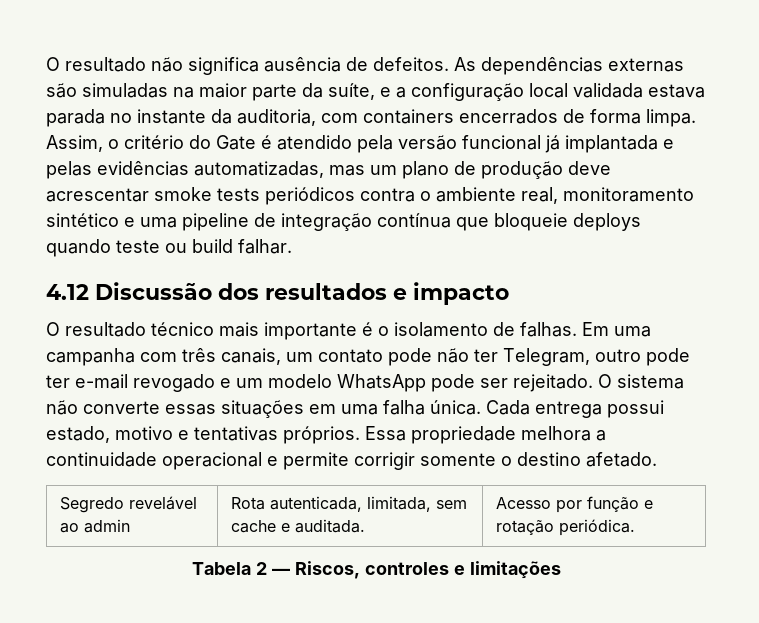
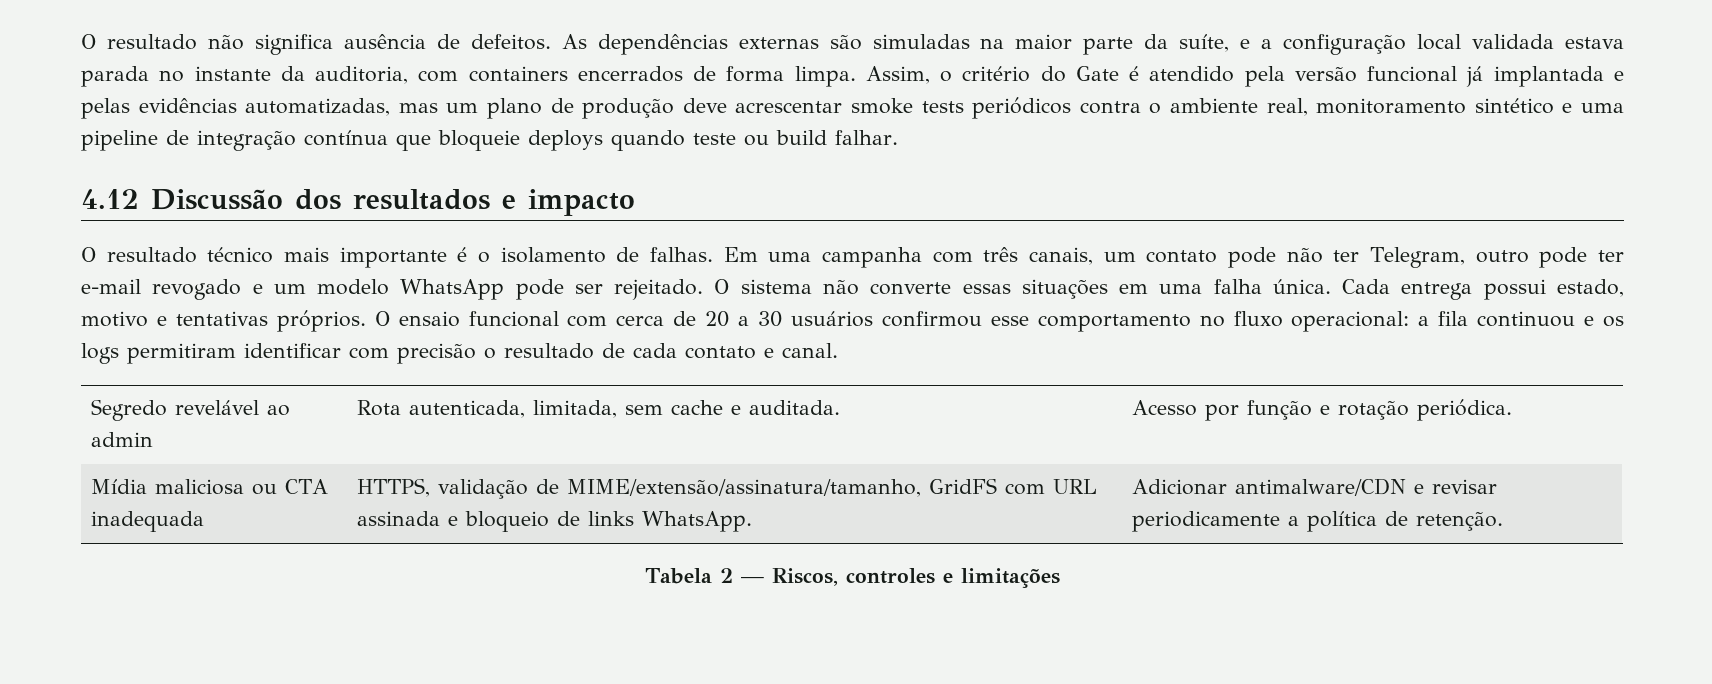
- Essa propriedade melhora a continuidade operacional e permite corrigir somente o destino afetado.
+ O ensaio funcional com cerca de 20 a 30 usuários confirmou esse comportamento no fluxo operacional: a fila continuou e os logs permitiram identificar com precisão o resultado de cada contato e canal.
+ Mídia maliciosa ou CTA inadequada | HTTPS, validação de MIME/extensão/assinatura/tamanho, GridFS com URL assinada e bloqueio de links WhatsApp. | Adicionar antimalware/CDN e revisar periodicamente a política de retenção.

